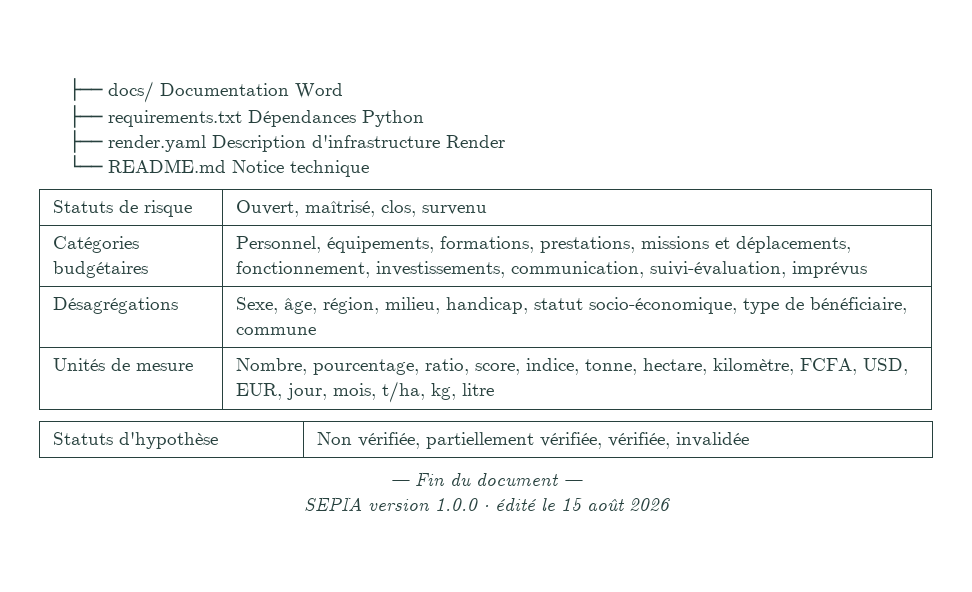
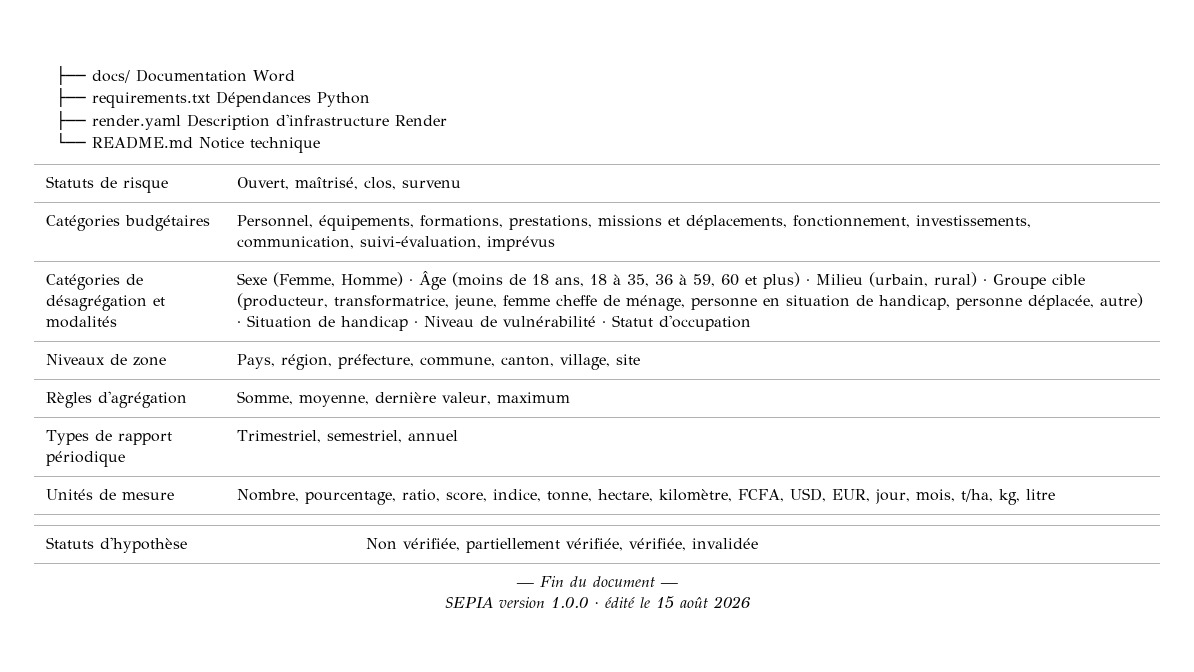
- Désagrégations | Sexe, âge, région, milieu, handicap, statut socio-économique, type de bénéficiaire, commune
+ Catégories de désagrégation et modalités | Sexe (Femme, Homme) · Âge (moins de 18 ans, 18 à 35, 36 à 59, 60 et plus) · Milieu (urbain, rural) · Groupe cible (producteur, transformatrice, jeune, femme cheffe de ménage, personne en situation de handicap, personne déplacée, autre) · Situation de handicap · Niveau de vulnérabilité · Statut d'occupation
+ Niveaux de zone | Pays, région, préfecture, commune, canton, village, site
+ Règles d'agrégation | Somme, moyenne, dernière valeur, maximum
+ Types de rapport périodique | Trimestriel, semestriel, annuel

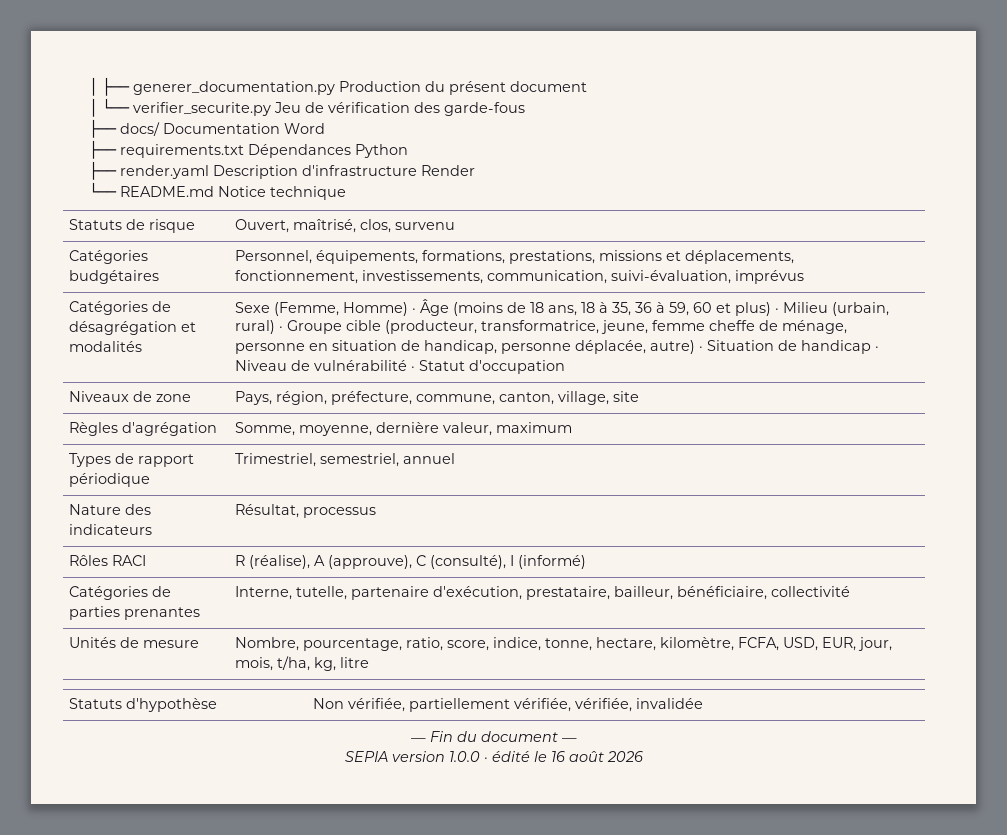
+ │ ├── generer_documentation.py Production du présent document
+ │ └── verifier_securite.py Jeu de vérification des garde-fous
+ Nature des indicateurs | Résultat, processus
+ Rôles RACI | R (réalise), A (approuve), C (consulté), I (informé)
+ Catégories de parties prenantes | Interne, tutelle, partenaire d'exécution, prestataire, bailleur, bénéficiaire, collectivité
- SEPIA version 1.0.0 · édité le 15 août 2026
+ SEPIA version 1.0.0 · édité le 16 août 2026

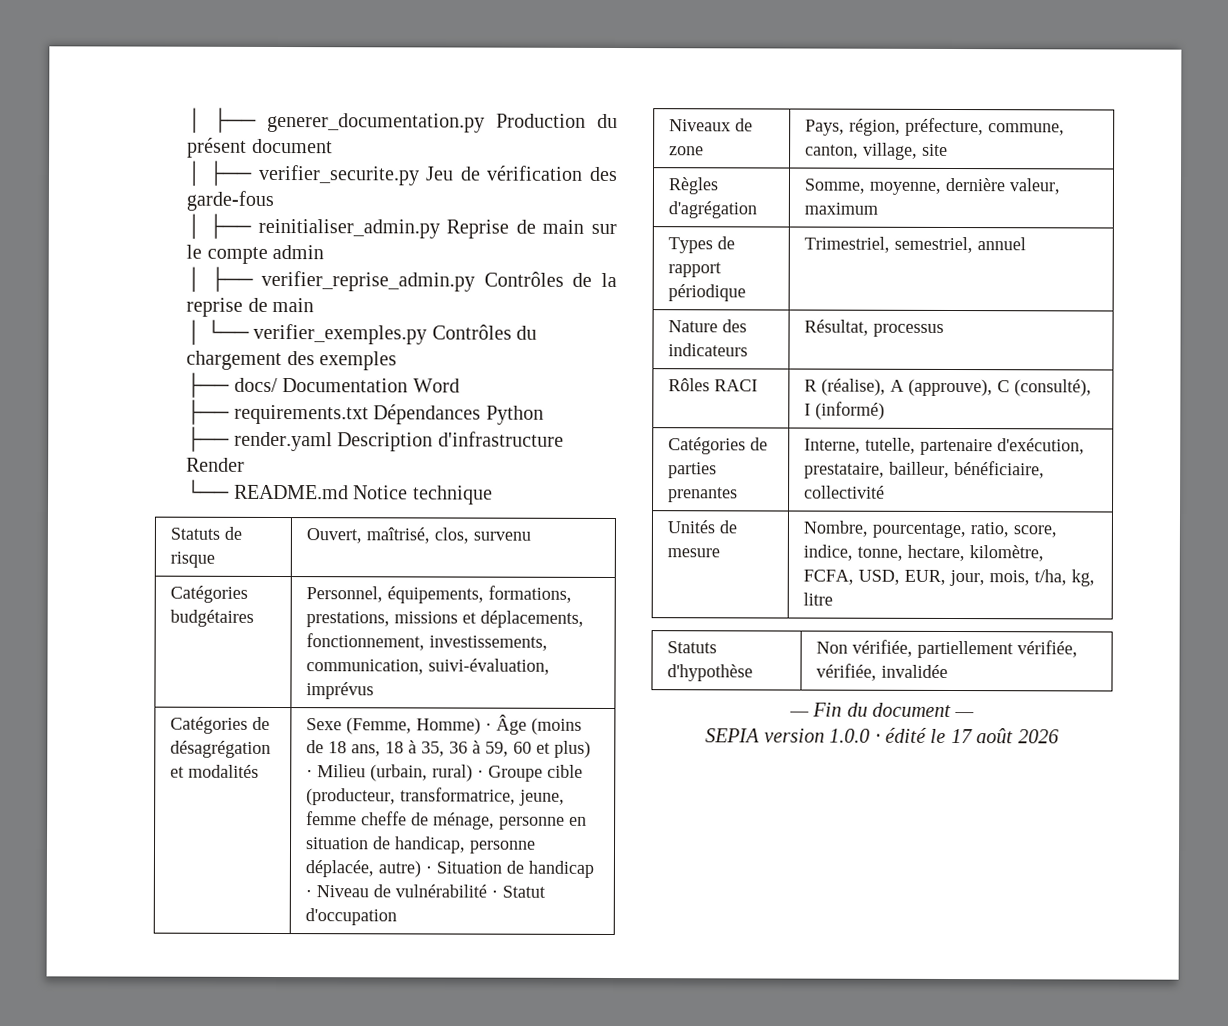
- │ └── verifier_securite.py Jeu de vérification des garde-fous
+ │ ├── verifier_securite.py Jeu de vérification des garde-fous
+ │ ├── reinitialiser_admin.py Reprise de main sur le compte admin
+ │ ├── verifier_reprise_admin.py Contrôles de la reprise de main
+ │ └── verifier_exemples.py Contrôles du chargement des exemples
- SEPIA version 1.0.0 · édité le 16 août 2026
+ SEPIA version 1.0.0 · édité le 17 août 2026

